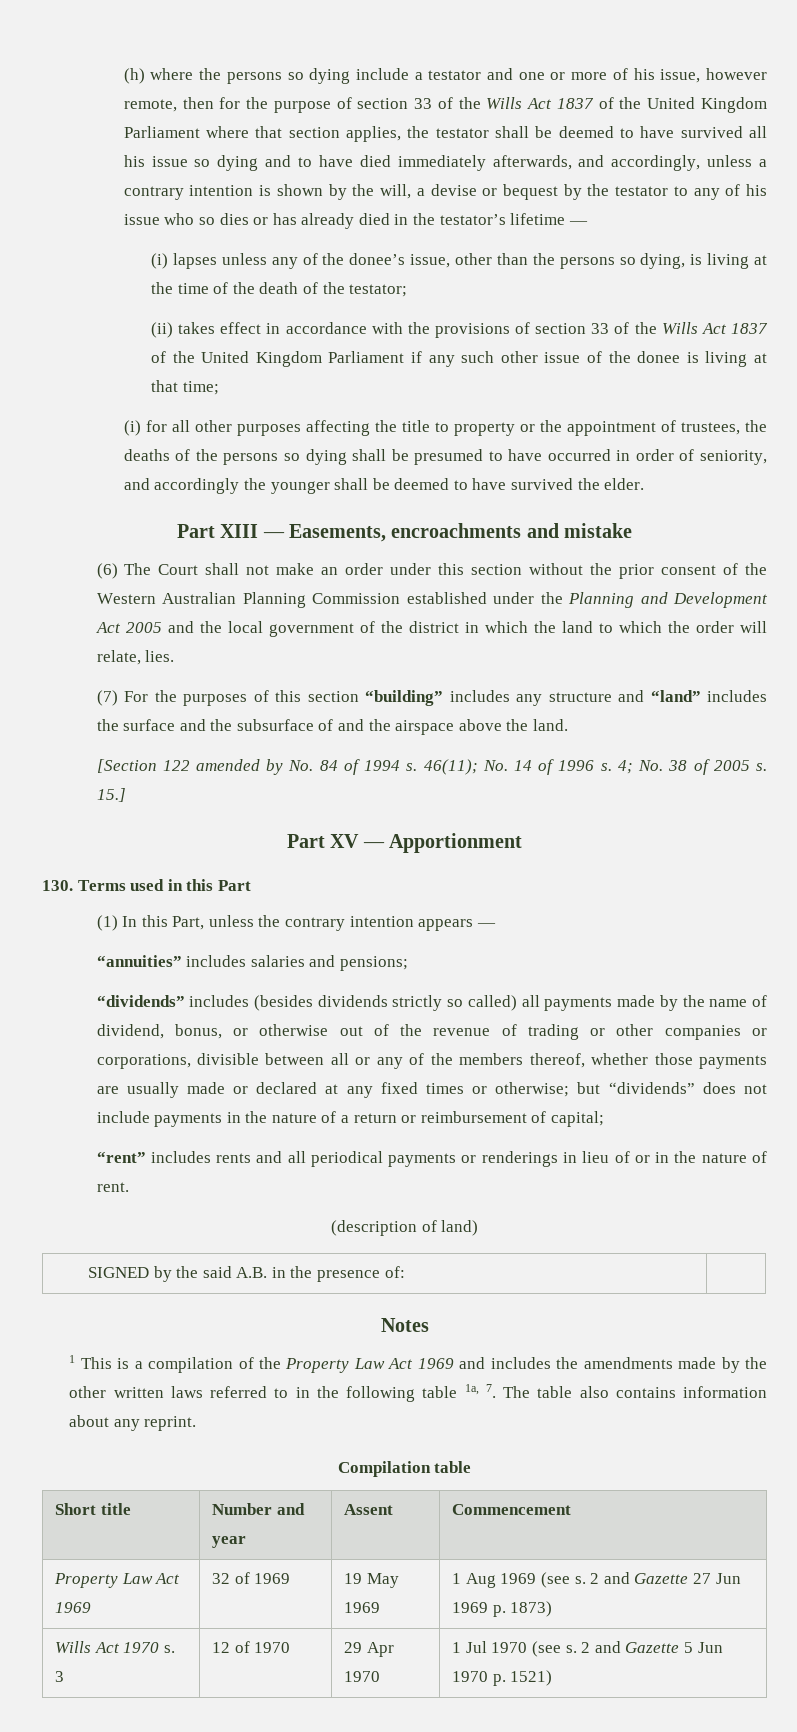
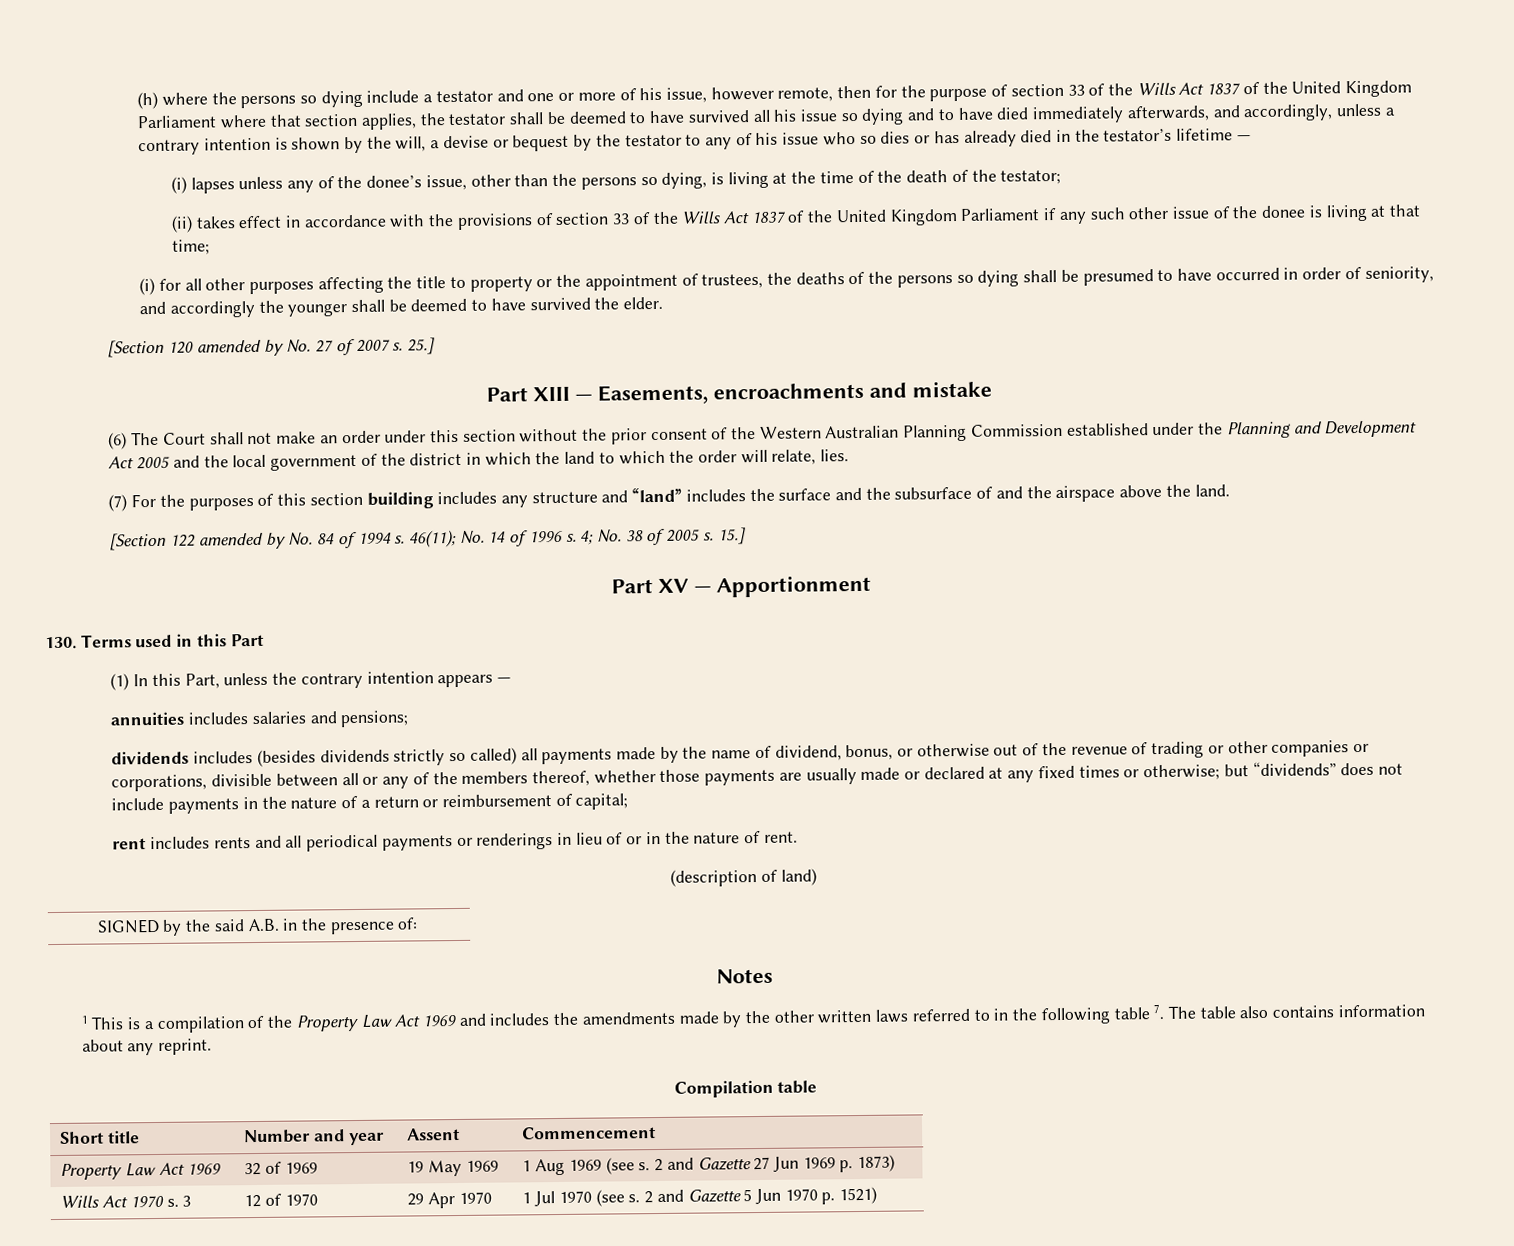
+ [Section 120 amended by No. 27 of 2007 s. 25.]
- (7) For the purposes of this section “building” includes any structure and “land” includes the surface and the subsurface of and the airspace above the land.
+ (7) For the purposes of this section building includes any structure and “land” includes the surface and the subsurface of and the airspace above the land.
- “annuities” includes salaries and pensions;
+ annuities includes salaries and pensions;
- “dividends” includes (besides dividends strictly so called) all payments made by the name of dividend, bonus, or otherwise out of the revenue of trading or other companies or corporations, divisible between all or any of the members thereof, whether those payments are usually made or declared at any fixed times or otherwise;
+ dividends includes (besides dividends strictly so called) all payments made by the name of dividend, bonus, or otherwise out of the revenue of trading or other companies or corporations, divisible between all or any of the members thereof, whether those payments are usually made or declared at any fixed times or otherwise;
- “rent” includes rents and all periodical payments or renderings in lieu of or in the nature of rent.
+ rent includes rents and all periodical payments or renderings in lieu of or in the nature of rent.
- 1 This is a compilation of the Property Law Act 1969 and includes the amendments made by the other written laws referred to in the following table 1a, 7. The table also contains information about any reprint.
+ 1 This is a compilation of the Property Law Act 1969 and includes the amendments made by the other written laws referred to in the following table 7. The table also contains information about any reprint.

